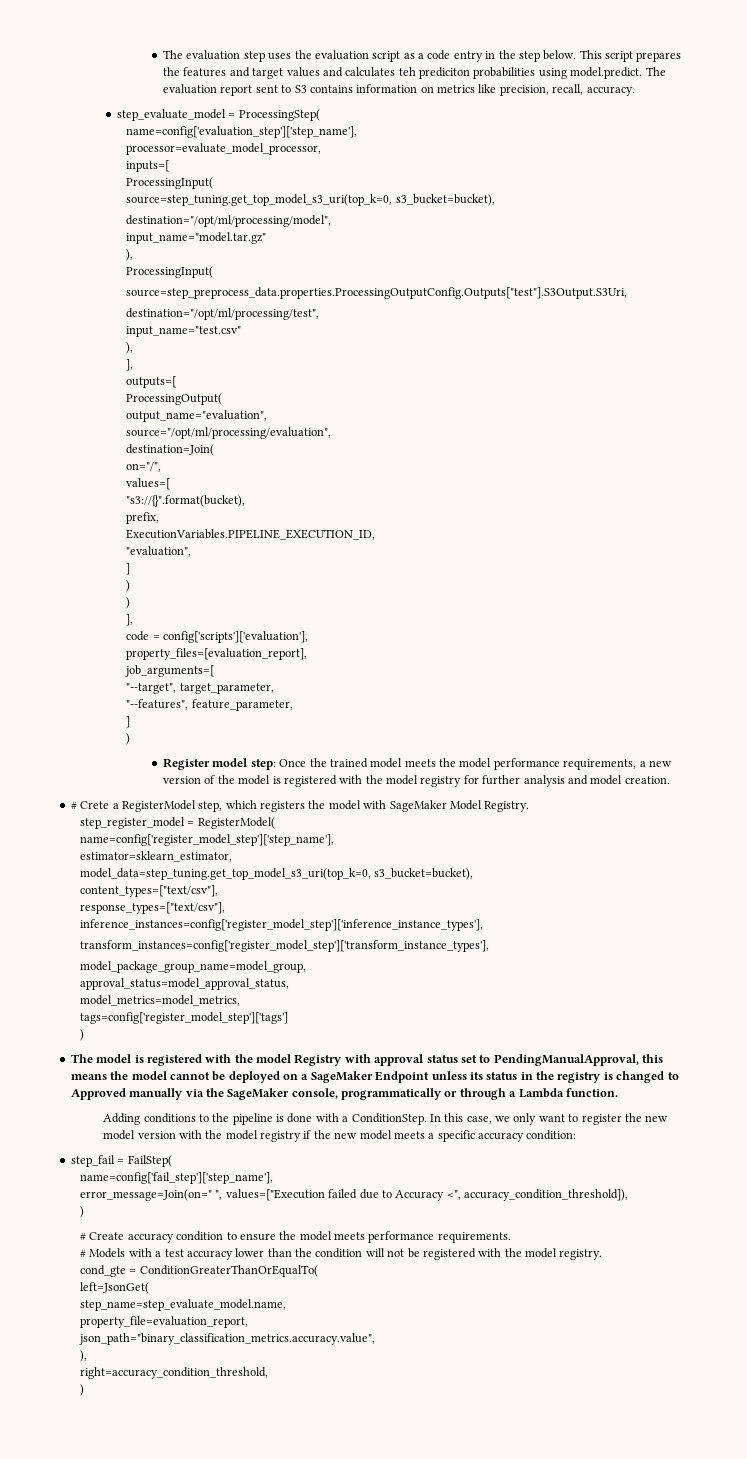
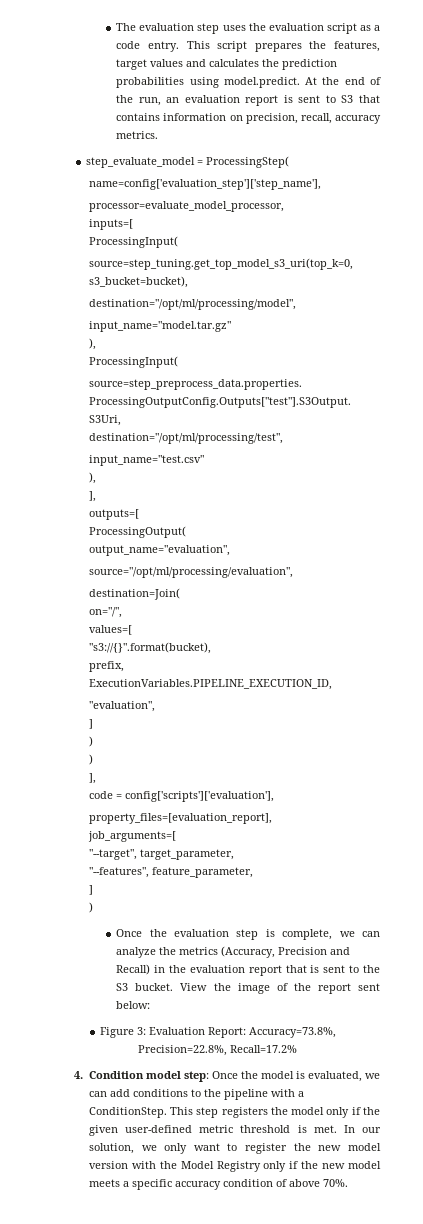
- The evaluation step uses the evaluation script as a code entry in the step below.
+ The evaluation step uses the evaluation script as a code entry.
- This script prepares the features and target values and calculates teh prediciton probabilities using model.predict. The evaluation report sent to S3 contains information on metrics like precision, recall, accuracy.
+ This script prepares the features, target values and calculates the prediction probabilities using model.predict. At the end of the run, an evaluation report is sent to S3 that contains information on precision, recall, accuracy metrics.
- Register model step: Once the trained model meets the model performance requirements, a new version of the model is registered with the model registry for further analysis and model creation.
- # Crete a RegisterModel step, which registers the model with SageMaker Model Registry.
- step_register_model = RegisterModel(
- name=config['register_model_step']['step_name'],
- estimator=sklearn_estimator,
- model_data=step_tuning.get_top_model_s3_uri(top_k=0, s3_bucket=bucket),
- content_types=["text/csv"],
- response_types=["text/csv"],
- inference_instances=config['register_model_step']['inference_instance_types'],
- transform_instances=config['register_model_step']['transform_instance_types'],
- model_package_group_name=model_group,
- approval_status=model_approval_status,
- model_metrics=model_metrics,
- tags=config['register_model_step']['tags']
- )
- The model is registered with the model Registry with approval status set to PendingManualApproval, this means the model cannot be deployed on a SageMaker Endpoint unless its status in the registry is changed to Approved manually via the SageMaker console, programmatically or through a Lambda function.
- Adding conditions to the pipeline is done with a ConditionStep.
+ Once the evaluation step is complete, we can analyze the metrics (Accuracy, Precision and Recall) in the evaluation report that is sent to the S3 bucket. View the image of the report sent below:
+ Figure 3: Evaluation Report: Accuracy=73.8%, Precision=22.8%, Recall=17.2%
+ 4. Condition model step: Once the model is evaluated, we can add conditions to the pipeline with a ConditionStep.
- In this case, we only want to register the new model version with the model registry if the new model meets a specific accuracy condition:
- step_fail = FailStep(
- name=config['fail_step']['step_name'],
- error_message=Join(on=" ", values=["Execution failed due to Accuracy <", accuracy_condition_threshold]),
- )
- # Create accuracy condition to ensure the model meets performance requirements.
- # Models with a test accuracy lower than the condition will not be registered with the model registry.
- cond_gte = ConditionGreaterThanOrEqualTo(
- left=JsonGet(
- step_name=step_evaluate_model.name,
- property_file=evaluation_report,
- json_path="binary_classification_metrics.accuracy.value",
- ),
- right=accuracy_condition_threshold,
- )
+ This step registers the model only if the given user-defined metric threshold is met. In our solution, we only want to register the new model version with the Model Registry only if the new model meets a specific accuracy condition of above 70%.

